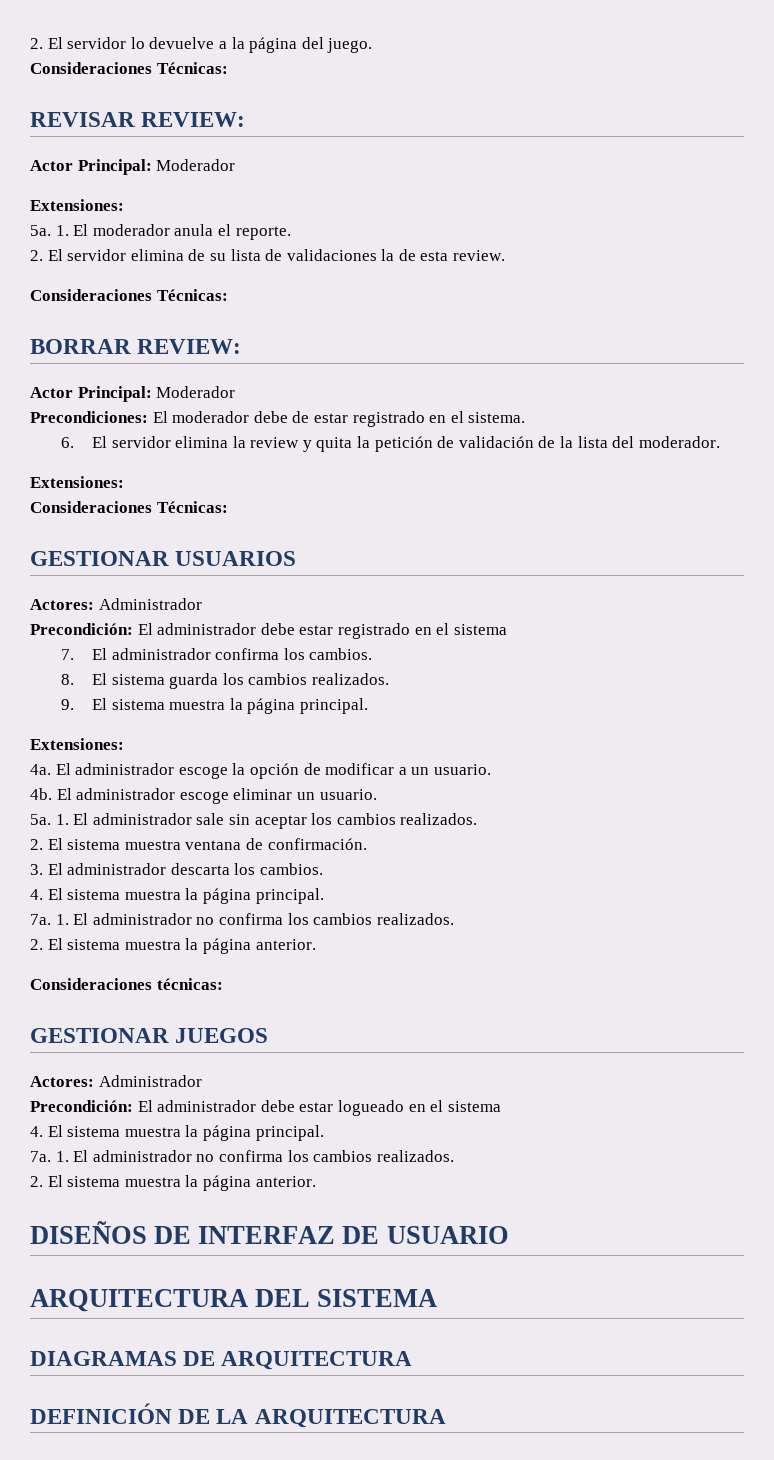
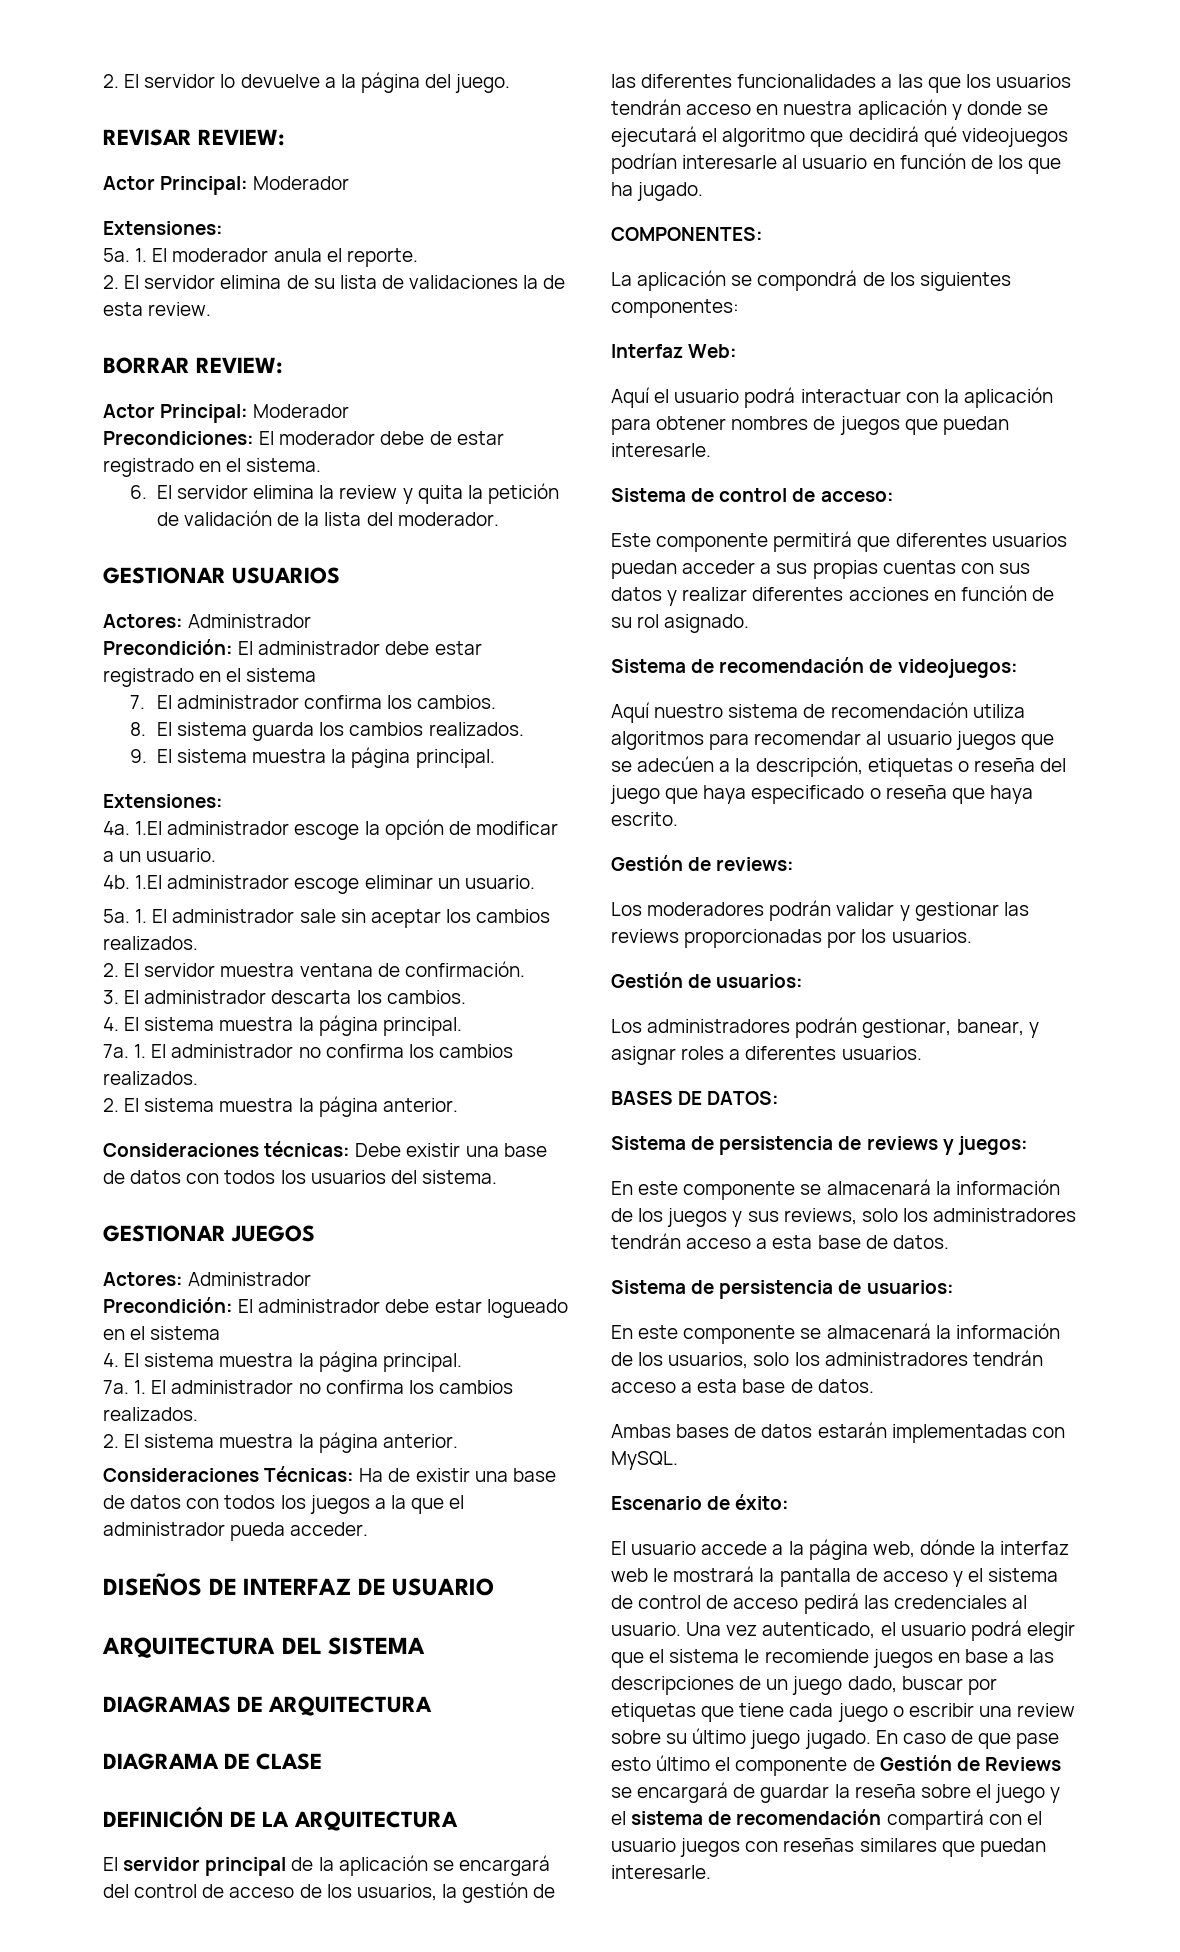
  2. El servidor lo devuelve a la página del juego.
- Consideraciones Técnicas:
  2. El servidor elimina de su lista de validaciones la de esta review.
- Consideraciones Técnicas:
  6. El servidor elimina la review y quita la petición de validación de la lista del moderador.
- Extensiones:
- Consideraciones Técnicas:
- El administrador escoge la opción de modificar a un usuario.
+ 1.El administrador escoge la opción de modificar a un usuario.
- El administrador escoge eliminar un usuario.
+ 1.El administrador escoge eliminar un usuario.
- 2. El sistema muestra ventana de confirmación.
+ 2. El servidor muestra ventana de confirmación.
- Consideraciones técnicas:
+ Consideraciones técnicas: Debe existir una base de datos con todos los usuarios del sistema.
+ Consideraciones Técnicas: Ha de existir una base de datos con todos los juegos a la que el administrador pueda acceder.
+ DIAGRAMA DE CLASE
+ El servidor principal de la aplicación se encargará del control de acceso de los usuarios, la gestión de las diferentes funcionalidades a las que los usuarios tendrán acceso en nuestra aplicación y donde se ejecutará el algoritmo que decidirá qué videojuegos podrían interesarle al usuario en función de los que ha jugado.
+ COMPONENTES:
+ La aplicación se compondrá de los siguientes componentes:
+ Interfaz Web:
+ Aquí el usuario podrá interactuar con la aplicación para obtener nombres de juegos que puedan interesarle.
+ Sistema de control de acceso:
+ Este componente permitirá que diferentes usuarios puedan acceder a sus propias cuentas con sus datos y realizar diferentes acciones en función de su rol asignado.
+ Sistema de recomendación de videojuegos:
+ Aquí nuestro sistema de recomendación utiliza algoritmos para recomendar al usuario juegos que se adecúen a la descripción, etiquetas o reseña del juego que haya especificado o reseña que haya escrito.
+ Gestión de reviews:
+ Los moderadores podrán validar y gestionar las reviews proporcionadas por los usuarios.
+ Gestión de usuarios:
+ Los administradores podrán gestionar, banear, y asignar roles a diferentes usuarios.
+ BASES DE DATOS:
+ Sistema de persistencia de reviews y juegos:
+ En este componente se almacenará la información de los juegos y sus reviews, solo los administradores tendrán acceso a esta base de datos.
+ Sistema de persistencia de usuarios:
+ En este componente se almacenará la información de los usuarios, solo los administradores tendrán acceso a esta base de datos.
+ Ambas bases de datos estarán implementadas con MySQL.
+ Escenario de éxito:
+ El usuario accede a la página web, dónde la interfaz web le mostrará la pantalla de acceso y el sistema de control de acceso pedirá las credenciales al usuario. Una vez autenticado, el usuario podrá elegir que el sistema le recomiende juegos en base a las descripciones de un juego dado, buscar por etiquetas que tiene cada juego o escribir una review sobre su último juego jugado. En caso de que pase esto último el componente de Gestión de Reviews se encargará de guardar la reseña sobre el juego y el sistema de recomendación compartirá con el usuario juegos con reseñas similares que puedan interesarle.

